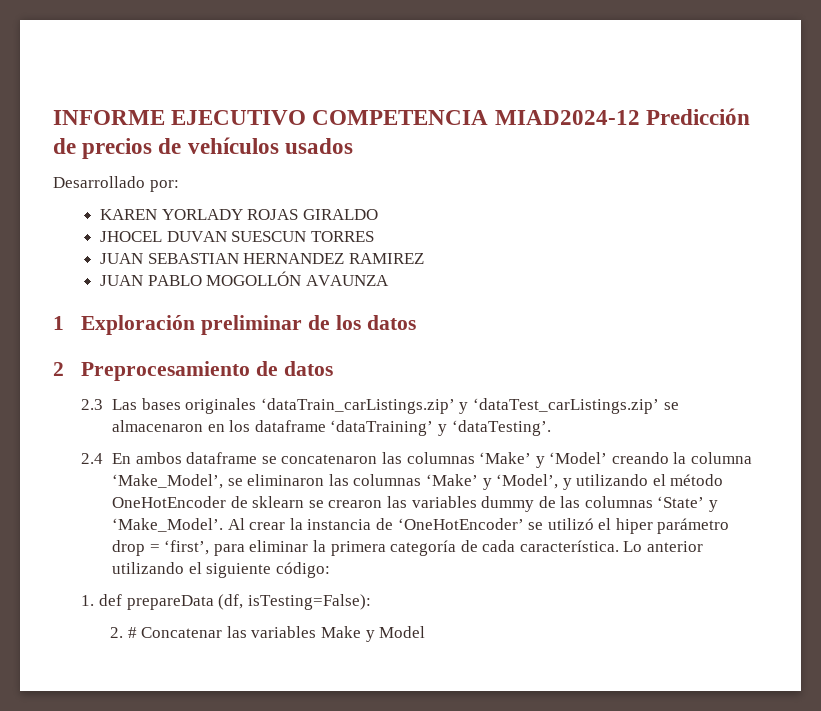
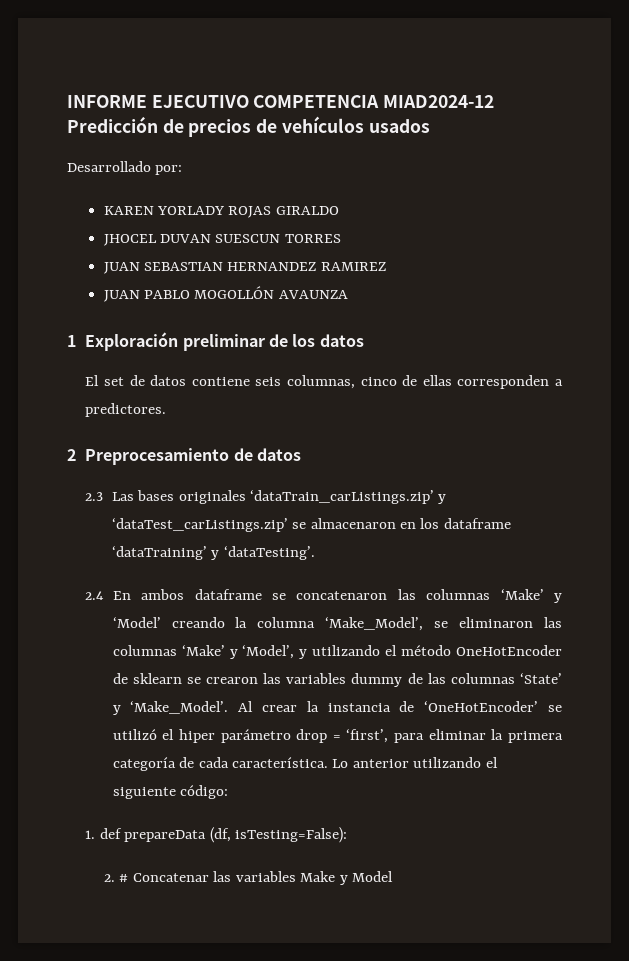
+ El set de datos contiene seis columnas, cinco de ellas corresponden a predictores.

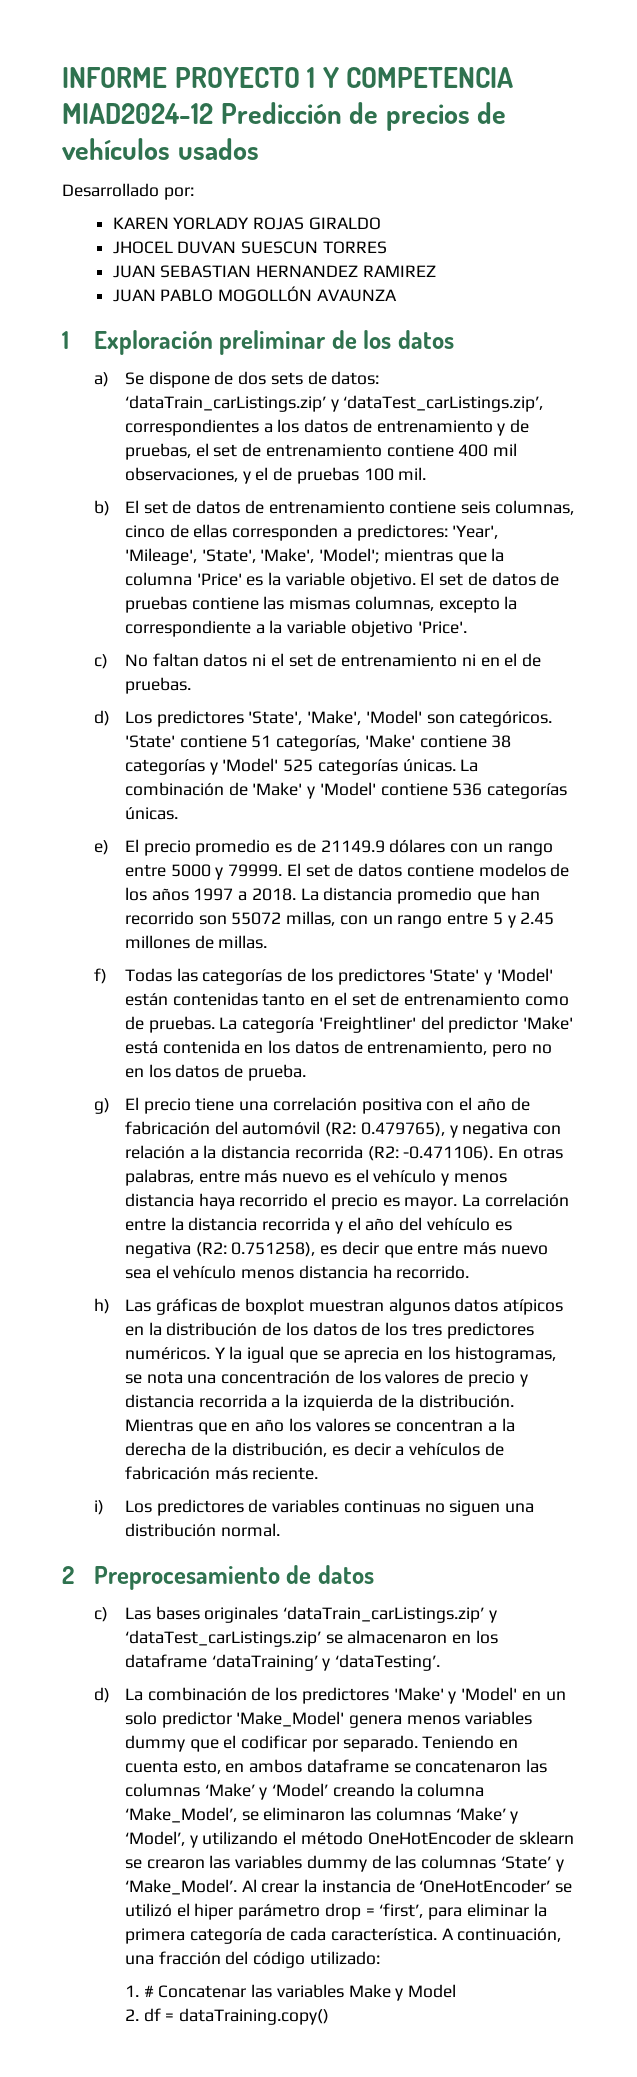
- INFORME EJECUTIVO COMPETENCIA MIAD2024-12 Predicción de precios de vehículos usados
+ INFORME PROYECTO 1 Y COMPETENCIA MIAD2024-12 Predicción de precios de vehículos usados
- El set de datos contiene seis columnas, cinco de ellas corresponden a predictores.
+ a) Se dispone de dos sets de datos: ‘dataTrain_carListings.zip’ y ‘dataTest_carListings.zip’, correspondientes a los datos de entrenamiento y de pruebas, el set de entrenamiento contiene 400 mil observaciones, y el de pruebas 100 mil.
+ b) El set de datos de entrenamiento contiene seis columnas, cinco de ellas corresponden a predictores: 'Year', 'Mileage', 'State', 'Make', 'Model'; mientras que la columna 'Price' es la variable objetivo. El set de datos de pruebas contiene las mismas columnas, excepto la correspondiente a la variable objetivo 'Price'.
+ c) No faltan datos ni el set de entrenamiento ni en el de pruebas.
+ d) Los predictores 'State', 'Make', 'Model' son categóricos. 'State' contiene 51 categorías, 'Make' contiene 38 categorías y 'Model' 525 categorías únicas. La combinación de 'Make' y 'Model' contiene 536 categorías únicas.
+ e) El precio promedio es de 21149.9 dólares con un rango entre 5000 y 79999. El set de datos contiene modelos de los años 1997 a 2018. La distancia promedio que han recorrido son 55072 millas, con un rango entre 5 y 2.45 millones de millas.
+ f) Todas las categorías de los predictores 'State' y 'Model' están contenidas tanto en el set de entrenamiento como de pruebas. La categoría 'Freightliner' del predictor 'Make' está contenida en los datos de entrenamiento, pero no en los datos de prueba.
+ g) El precio tiene una correlación positiva con el año de fabricación del automóvil (R2: 0.479765), y negativa con relación a la distancia recorrida (R2: -0.471106). En otras palabras, entre más nuevo es el vehículo y menos distancia haya recorrido el precio es mayor. La correlación entre la distancia recorrida y el año del vehículo es negativa (R2: 0.751258), es decir que entre más nuevo sea el vehículo menos distancia ha recorrido.
+ h) Las gráficas de boxplot muestran algunos datos atípicos en la distribución de los datos de los tres predictores numéricos. Y la igual que se aprecia en los histogramas, se nota una concentración de los valores de precio y distancia recorrida a la izquierda de la distribución. Mientras que en año los valores se concentran a la derecha de la distribución, es decir a vehículos de fabricación más reciente.
+ i) Los predictores de variables continuas no siguen una distribución normal.
- 2.3 Las bases originales ‘dataTrain_carListings.zip’ y ‘dataTest_carListings.zip’ se almacenaron en los dataframe ‘dataTraining’ y ‘dataTesting’.
+ c) Las bases originales ‘dataTrain_carListings.zip’ y ‘dataTest_carListings.zip’ se almacenaron en los dataframe ‘dataTraining’ y ‘dataTesting’.
- 2.4 En ambos dataframe se concatenaron las columnas ‘Make’ y ‘Model’ creando la columna ‘Make_Model’, se eliminaron las columnas ‘Make’ y ‘Model’, y utilizando el método OneHotEncoder de sklearn se crearon las variables dummy de las columnas ‘State’ y ‘Make_Model’.
+ d) La combinación de los predictores 'Make' y 'Model' en un solo predictor 'Make_Model' genera menos variables dummy que el codificar por separado. Teniendo en cuenta esto, en ambos dataframe se concatenaron las columnas ‘Make’ y ‘Model’ creando la columna ‘Make_Model’, se eliminaron las columnas ‘Make’ y ‘Model’, y utilizando el método OneHotEncoder de sklearn se crearon las variables dummy de las columnas ‘State’ y ‘Make_Model’.
- Lo anterior utilizando el siguiente código:
- 1. def prepareData (df, isTesting=False):
- 2. # Concatenar las variables Make y Model
+ A continuación, una fracción del código utilizado:
+ 1. # Concatenar las variables Make y Model
+ 2. df = dataTraining.copy()

